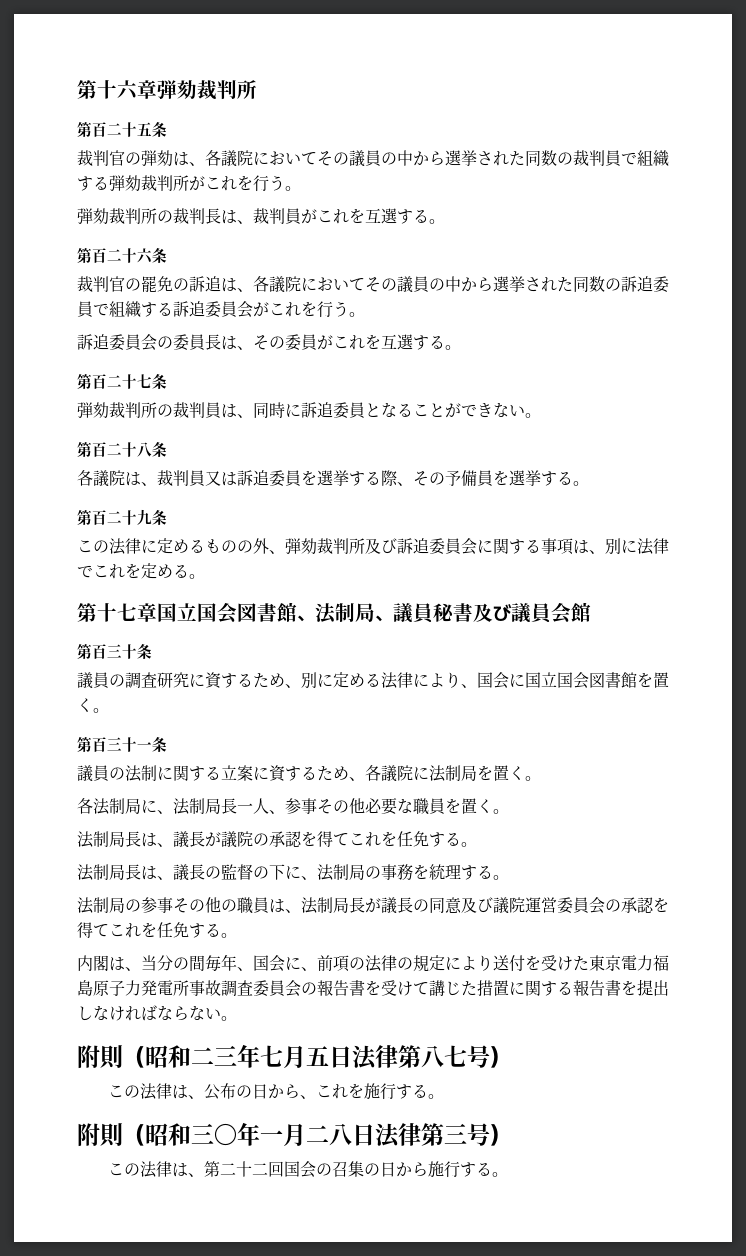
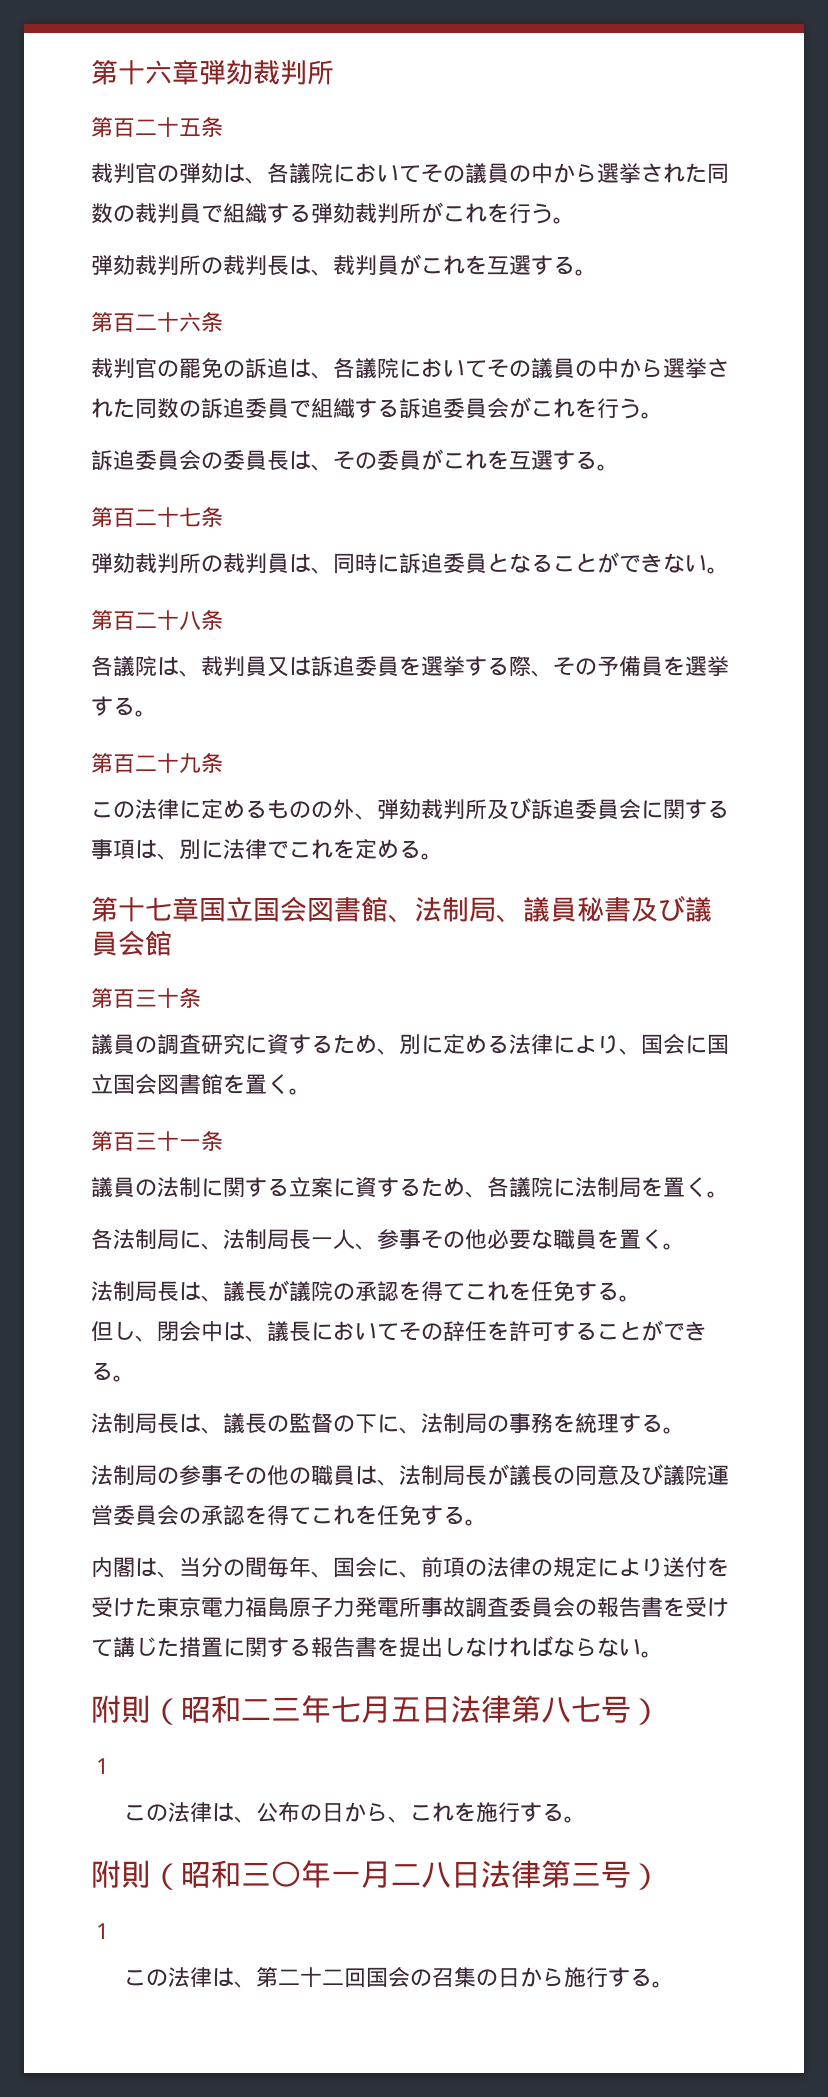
+ 但し、閉会中は、議長においてその辞任を許可することができる。
  附則（昭和二三年七月五日法律第八七号）
+ １
  附則（昭和三〇年一月二八日法律第三号）
+ １

